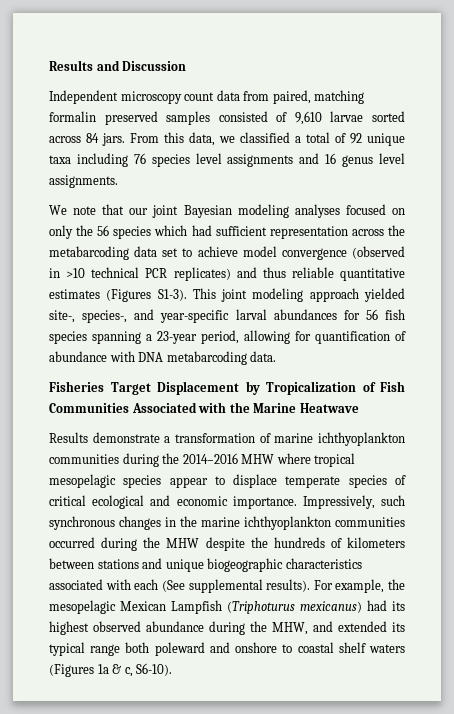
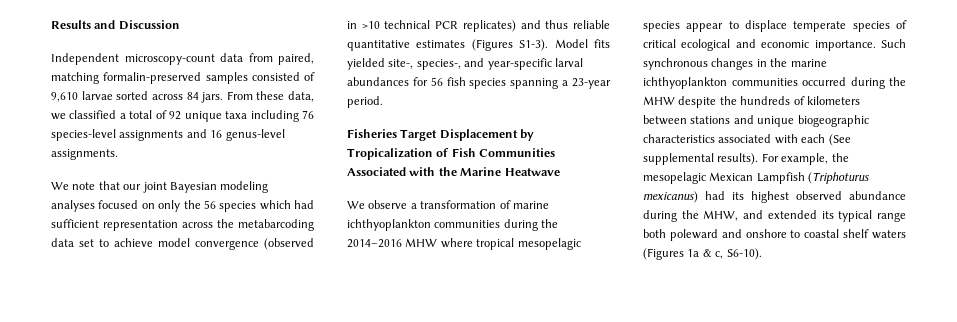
- Independent microscopy count data from paired, matching formalin preserved samples consisted of 9,610 larvae sorted across 84 jars.
+ Independent microscopy-count data from paired, matching formalin-preserved samples consisted of 9,610 larvae sorted across 84 jars.
- From this data, we classified a total of 92 unique taxa including 76 species level assignments and 16 genus level assignments.
+ From these data, we classified a total of 92 unique taxa including 76 species-level assignments and 16 genus-level assignments.
- This joint modeling approach yielded site-, species-, and year-specific larval abundances for 56 fish species spanning a 23-year period, allowing for quantification of abundance with DNA metabarcoding data.
+ Model fits yielded site-, species-, and year-specific larval abundances for 56 fish species spanning a 23-year period.
- Results demonstrate a transformation of marine ichthyoplankton communities during the 2014–2016 MHW where tropical mesopelagic species appear to displace temperate species of critical ecological and economic importance.
+ We observe a transformation of marine ichthyoplankton communities during the 2014–2016 MHW where tropical mesopelagic species appear to displace temperate species of critical ecological and economic importance.
- Impressively, such synchronous changes in the marine ichthyoplankton communities occurred during the MHW despite the hundreds of kilometers between stations and unique biogeographic characteristics associated with each (See supplemental results).
+ Such synchronous changes in the marine ichthyoplankton communities occurred during the MHW despite the hundreds of kilometers between stations and unique biogeographic characteristics associated with each (See supplemental results).

